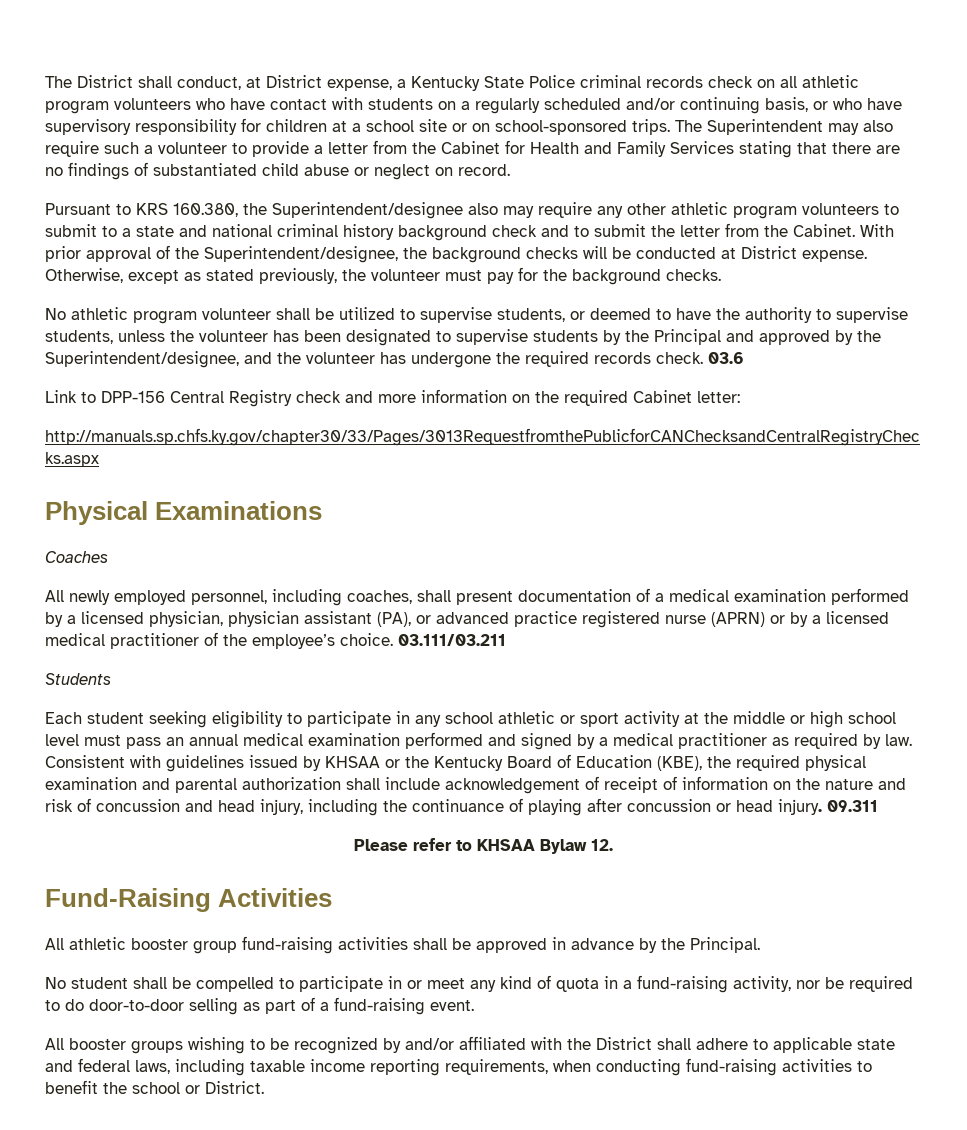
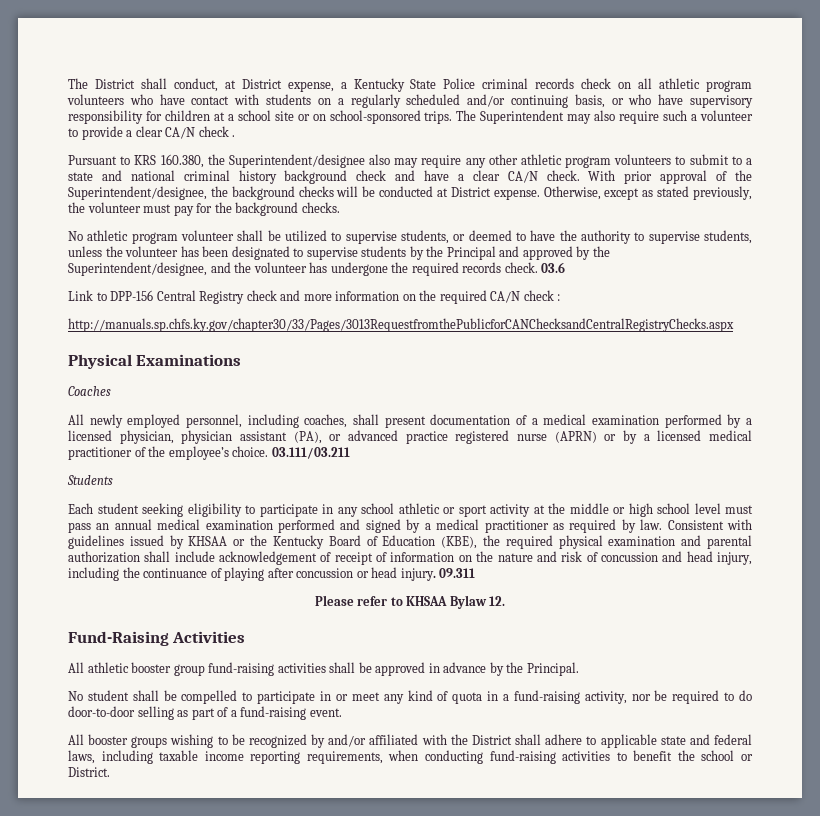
- The Superintendent may also require such a volunteer to provide a letter from the Cabinet for Health and Family Services stating that there are no findings of substantiated child abuse or neglect on record.
+ The Superintendent may also require such a volunteer to provide a clear CA/N check .
- Pursuant to KRS 160.380, the Superintendent/designee also may require any other athletic program volunteers to submit to a state and national criminal history background check and to submit the letter from the Cabinet.
+ Pursuant to KRS 160.380, the Superintendent/designee also may require any other athletic program volunteers to submit to a state and national criminal history background check and have a clear CA/N check.
- Link to DPP-156 Central Registry check and more information on the required Cabinet letter:
+ Link to DPP-156 Central Registry check and more information on the required CA/N check :

